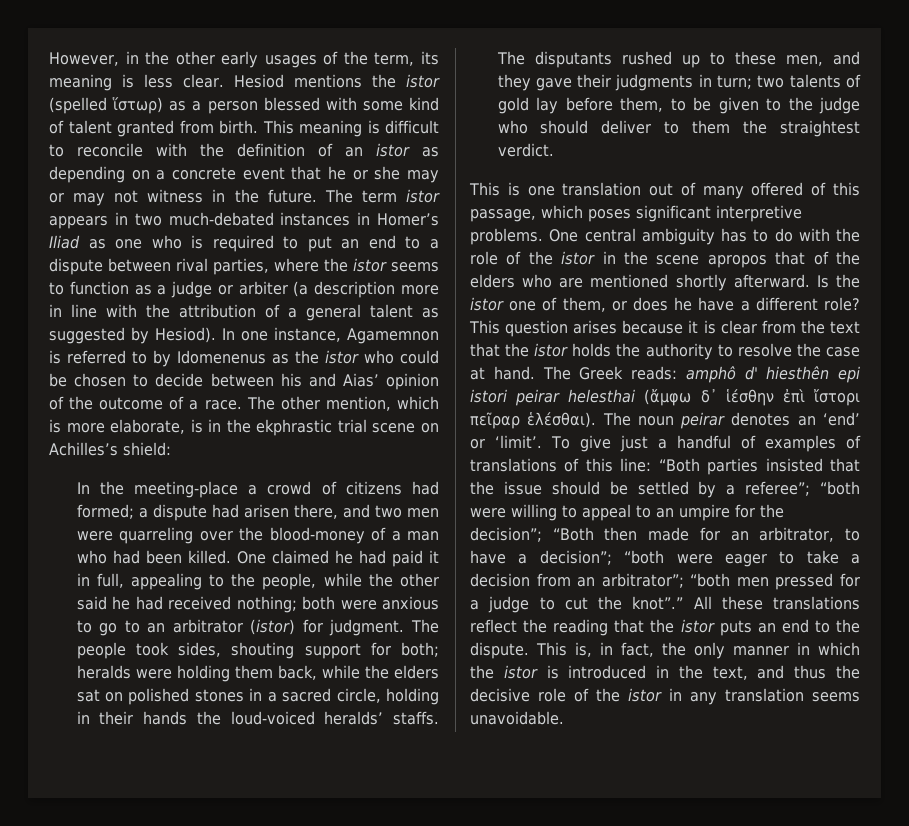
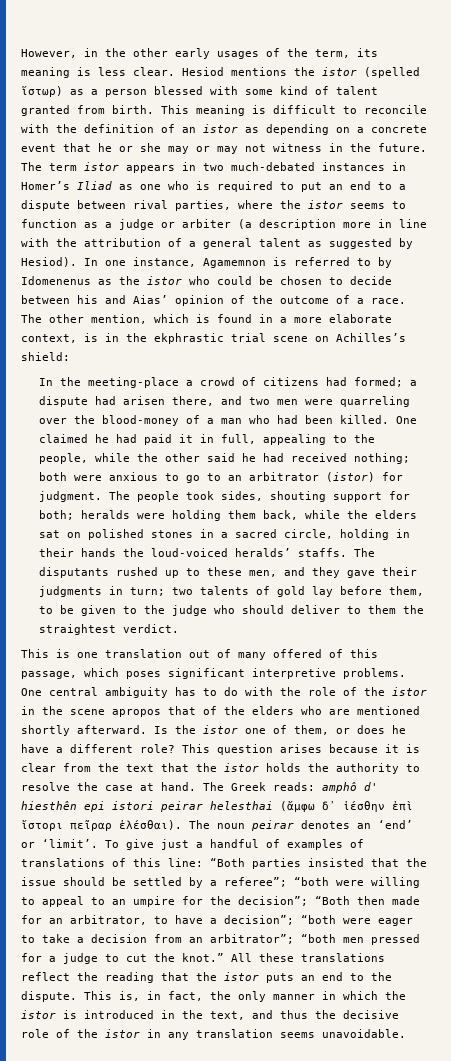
- The other mention, which is more elaborate, is in the ekphrastic trial scene on Achilles’s shield:
+ The other mention, which is found in a more elaborate context, is in the ekphrastic trial scene on Achilles’s shield:
- “both men pressed for a judge to cut the knot”.”
+ “both men pressed for a judge to cut the knot.”

